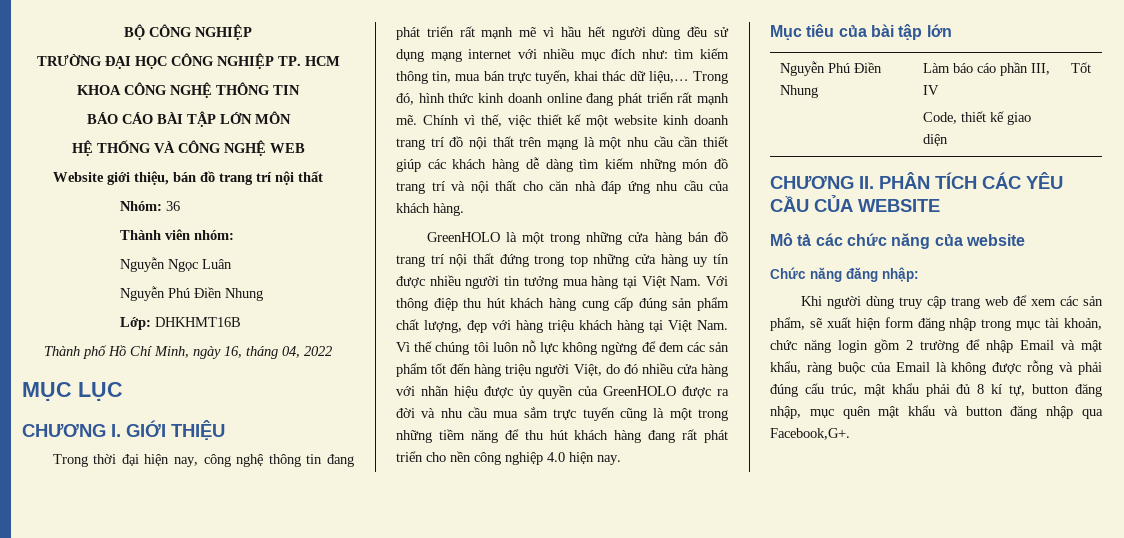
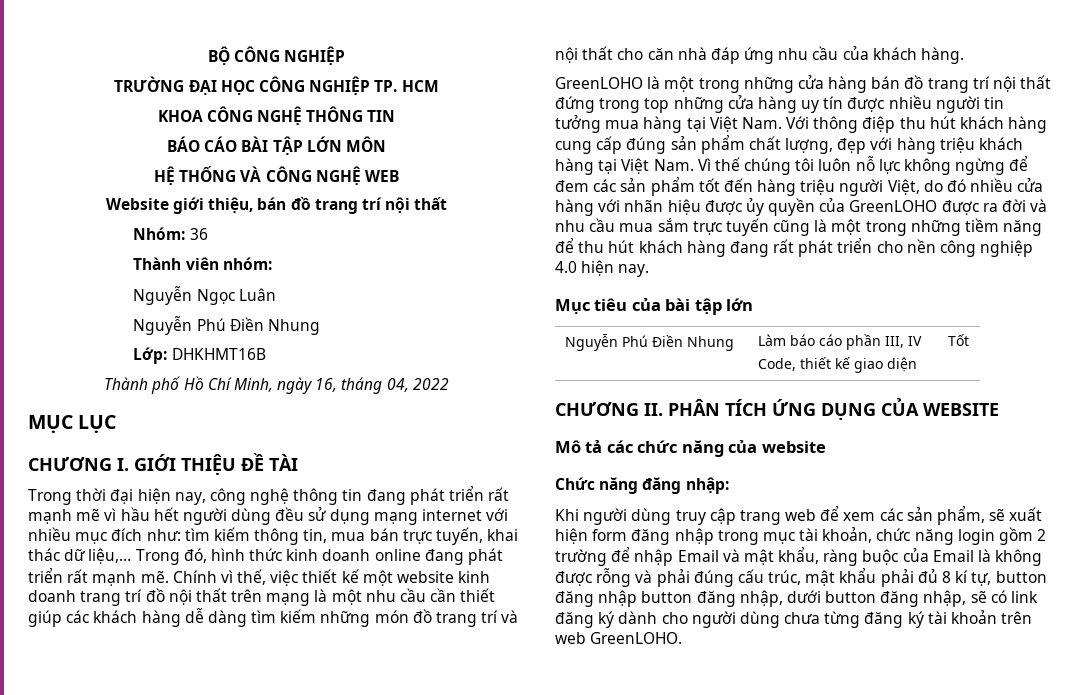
- CHƯƠNG I. GIỚI THIỆU
+ CHƯƠNG I. GIỚI THIỆU ĐỀ TÀI
- GreenHOLO là một trong những cửa hàng bán đồ trang trí nội thất đứng trong top những cửa hàng uy tín được nhiều người tin tưởng mua hàng tại Việt Nam. Với thông điệp thu hút khách hàng cung cấp đúng sản phẩm chất lượng, đẹp với hàng triệu khách hàng tại Việt Nam. Vì thế chúng tôi luôn nỗ lực không ngừng để đem các sản phẩm tốt đến hàng triệu người Việt, do đó nhiều cửa hàng với nhãn hiệu được ủy quyền của GreenHOLO được ra đời và nhu cầu mua sắm trực tuyến cũng là một trong những tiềm năng để thu hút khách hàng đang rất phát triển cho nền công nghiệp 4.0 hiện nay.
+ GreenLOHO là một trong những cửa hàng bán đồ trang trí nội thất đứng trong top những cửa hàng uy tín được nhiều người tin tưởng mua hàng tại Việt Nam. Với thông điệp thu hút khách hàng cung cấp đúng sản phẩm chất lượng, đẹp với hàng triệu khách hàng tại Việt Nam. Vì thế chúng tôi luôn nỗ lực không ngừng để đem các sản phẩm tốt đến hàng triệu người Việt, do đó nhiều cửa hàng với nhãn hiệu được ủy quyền của GreenLOHO được ra đời và nhu cầu mua sắm trực tuyến cũng là một trong những tiềm năng để thu hút khách hàng đang rất phát triển cho nền công nghiệp 4.0 hiện nay.
- CHƯƠNG II. PHÂN TÍCH CÁC YÊU CẦU CỦA WEBSITE
+ CHƯƠNG II. PHÂN TÍCH ỨNG DỤNG CỦA WEBSITE
- Khi người dùng truy cập trang web để xem các sản phẩm, sẽ xuất hiện form đăng nhập trong mục tài khoản, chức năng login gồm 2 trường để nhập Email và mật khẩu, ràng buộc của Email là không được rỗng và phải đúng cấu trúc, mật khẩu phải đủ 8 kí tự, button đăng nhập, mục quên mật khẩu và button đăng nhập qua Facebook,G+.
+ Khi người dùng truy cập trang web để xem các sản phẩm, sẽ xuất hiện form đăng nhập trong mục tài khoản, chức năng login gồm 2 trường để nhập Email và mật khẩu, ràng buộc của Email là không được rỗng và phải đúng cấu trúc, mật khẩu phải đủ 8 kí tự, button đăng nhập button đăng nhập, dưới button đăng nhập, sẽ có link đăng ký dành cho người dùng chưa từng đăng ký tài khoản trên web GreenLOHO.

